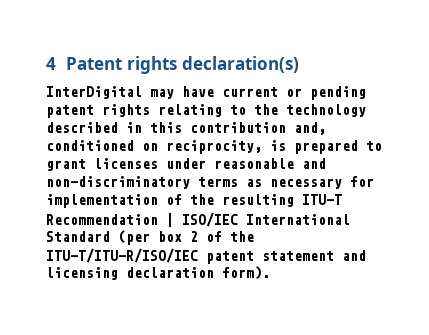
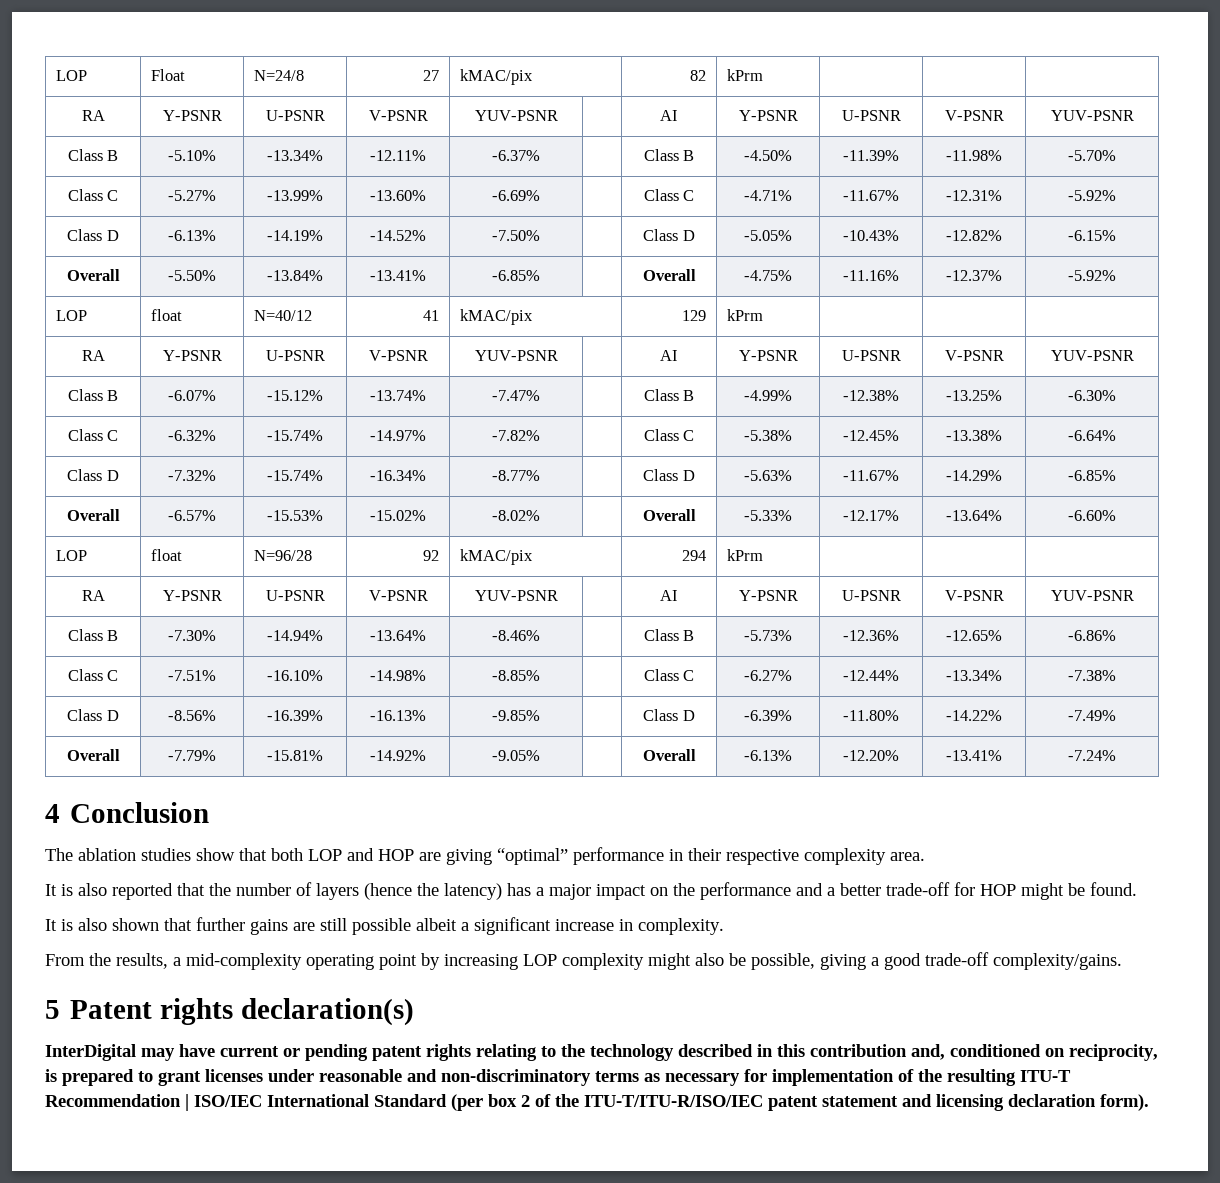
- 4 Patent rights declaration(s)
+ LOP | Float | N=24/8 | 27 | kMAC/pix | 82 | kPrm | | |
+ RA | Y-PSNR | U-PSNR | V-PSNR | YUV-PSNR | | AI | Y-PSNR | U-PSNR | V-PSNR | YUV-PSNR
+ Class B | -5.10% | -13.34% | -12.11% | -6.37% | | Class B | -4.50% | -11.39% | -11.98% | -5.70%
+ Class C | -5.27% | -13.99% | -13.60% | -6.69% | | Class C | -4.71% | -11.67% | -12.31% | -5.92%
+ Class D | -6.13% | -14.19% | -14.52% | -7.50% | | Class D | -5.05% | -10.43% | -12.82% | -6.15%
+ Overall | -5.50% | -13.84% | -13.41% | -6.85% | | Overall | -4.75% | -11.16% | -12.37% | -5.92%
+ LOP | float | N=40/12 | 41 | kMAC/pix | 129 | kPrm | | |
+ RA | Y-PSNR | U-PSNR | V-PSNR | YUV-PSNR | | AI | Y-PSNR | U-PSNR | V-PSNR | YUV-PSNR
+ Class B | -6.07% | -15.12% | -13.74% | -7.47% | | Class B | -4.99% | -12.38% | -13.25% | -6.30%
+ Class C | -6.32% | -15.74% | -14.97% | -7.82% | | Class C | -5.38% | -12.45% | -13.38% | -6.64%
+ Class D | -7.32% | -15.74% | -16.34% | -8.77% | | Class D | -5.63% | -11.67% | -14.29% | -6.85%
+ Overall | -6.57% | -15.53% | -15.02% | -8.02% | | Overall | -5.33% | -12.17% | -13.64% | -6.60%
+ LOP | float | N=96/28 | 92 | kMAC/pix | 294 | kPrm | | |
+ RA | Y-PSNR | U-PSNR | V-PSNR | YUV-PSNR | | AI | Y-PSNR | U-PSNR | V-PSNR | YUV-PSNR
+ Class B | -7.30% | -14.94% | -13.64% | -8.46% | | Class B | -5.73% | -12.36% | -12.65% | -6.86%
+ Class C | -7.51% | -16.10% | -14.98% | -8.85% | | Class C | -6.27% | -12.44% | -13.34% | -7.38%
+ Class D | -8.56% | -16.39% | -16.13% | -9.85% | | Class D | -6.39% | -11.80% | -14.22% | -7.49%
+ Overall | -7.79% | -15.81% | -14.92% | -9.05% | | Overall | -6.13% | -12.20% | -13.41% | -7.24%
+ 4 Conclusion
+ The ablation studies show that both LOP and HOP are giving “optimal” performance in their respective complexity area.
+ It is also reported that the number of layers (hence the latency) has a major impact on the performance and a better trade-off for HOP might be found.
+ It is also shown that further gains are still possible albeit a significant increase in complexity.
+ From the results, a mid-complexity operating point by increasing LOP complexity might also be possible, giving a good trade-off complexity/gains.
+ 5 Patent rights declaration(s)

